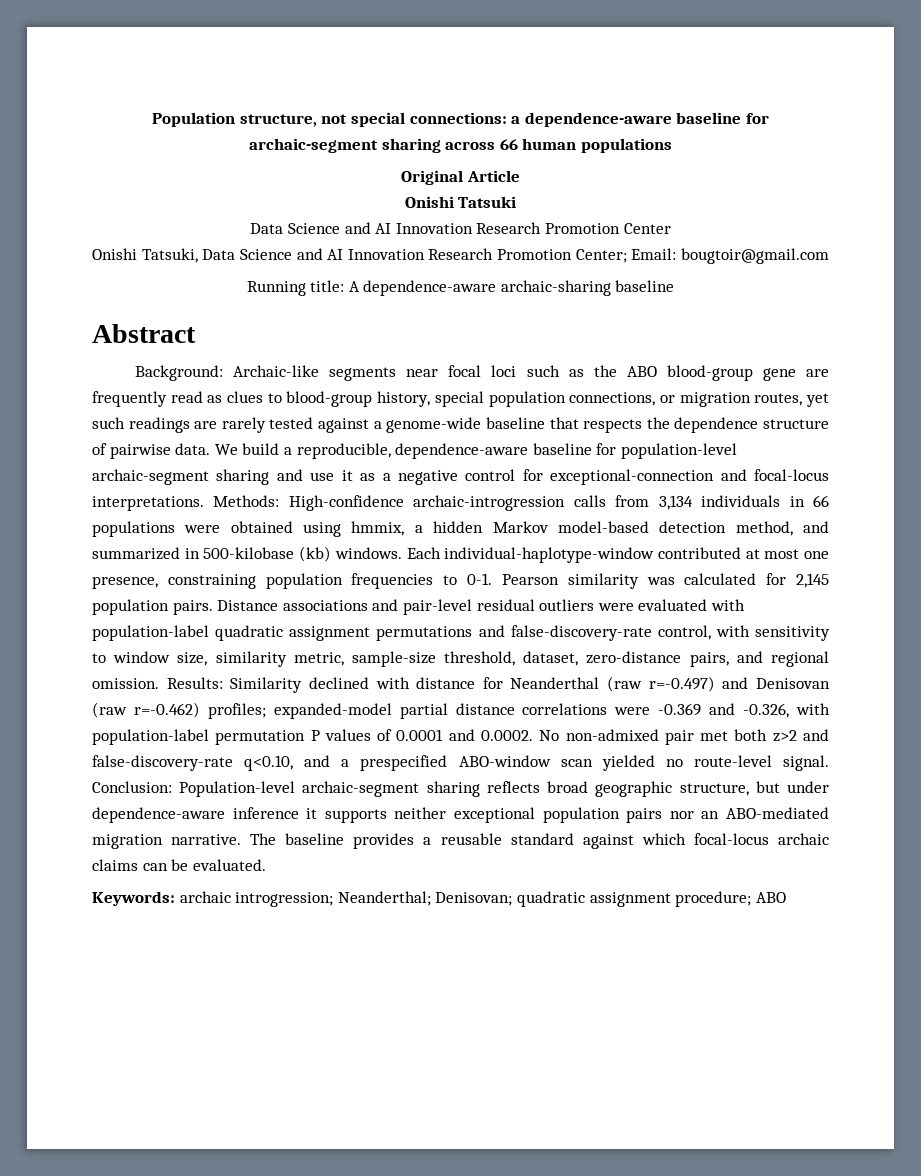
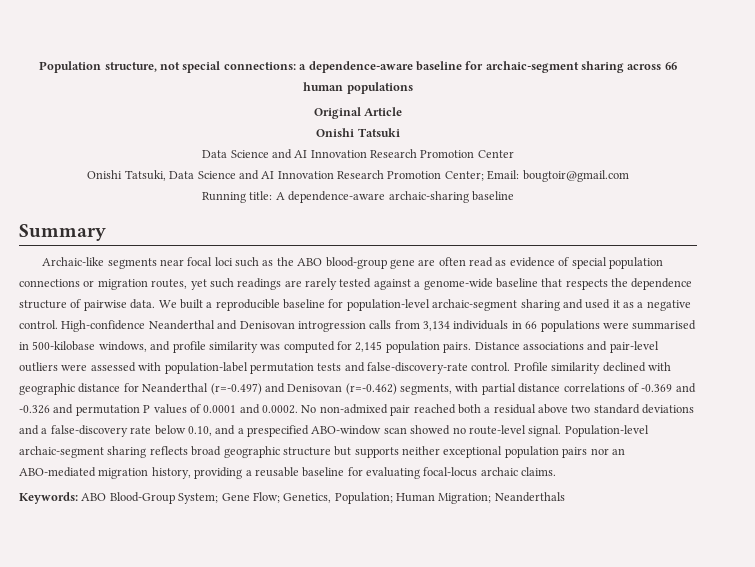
- Abstract
- Background: Archaic-like segments near focal loci such as the ABO blood-group gene are frequently read as clues to blood-group history, special population connections, or migration routes, yet such readings are rarely tested against a genome-wide baseline that respects the dependence structure of pairwise data.
+ Summary
+ Archaic-like segments near focal loci such as the ABO blood-group gene are often read as evidence of special population connections or migration routes, yet such readings are rarely tested against a genome-wide baseline that respects the dependence structure of pairwise data.
- We build a reproducible, dependence-aware baseline for population-level archaic-segment sharing and use it as a negative control for exceptional-connection and focal-locus interpretations. Methods: High-confidence archaic-introgression calls from 3,134 individuals in 66 populations were obtained using hmmix, a hidden Markov model-based detection method, and summarized in 500-kilobase (kb) windows. Each individual-haplotype-window contributed at most one presence, constraining population frequencies to 0-1. Pearson similarity was calculated for 2,145 population pairs.
+ We built a reproducible baseline for population-level archaic-segment sharing and used it as a negative control. High-confidence Neanderthal and Denisovan introgression calls from 3,134 individuals in 66 populations were summarised in 500-kilobase windows, and profile similarity was computed for 2,145 population pairs.
- Distance associations and pair-level residual outliers were evaluated with population-label quadratic assignment permutations and false-discovery-rate control, with sensitivity to window size, similarity metric, sample-size threshold, dataset, zero-distance pairs, and regional omission. Results: Similarity declined with distance for Neanderthal (raw r=-0.497) and Denisovan (raw r=-0.462) profiles; expanded-model partial distance correlations were -0.369 and -0.326, with population-label permutation P values of 0.0001 and 0.0002. No non-admixed pair met both z>2 and false-discovery-rate q<0.10, and a prespecified ABO-window scan yielded no route-level signal.
+ Distance associations and pair-level outliers were assessed with population-label permutation tests and false-discovery-rate control. Profile similarity declined with geographic distance for Neanderthal (r=-0.497) and Denisovan (r=-0.462) segments, with partial distance correlations of -0.369 and -0.326 and permutation P values of 0.0001 and 0.0002. No non-admixed pair reached both a residual above two standard deviations and a false-discovery rate below 0.10, and a prespecified ABO-window scan showed no route-level signal.
- Conclusion: Population-level archaic-segment sharing reflects broad geographic structure, but under dependence-aware inference it supports neither exceptional population pairs nor an ABO-mediated migration narrative. The baseline provides a reusable standard against which focal-locus archaic claims can be evaluated.
- Keywords: archaic introgression; Neanderthal; Denisovan; quadratic assignment procedure; ABO
+ Population-level archaic-segment sharing reflects broad geographic structure but supports neither exceptional population pairs nor an ABO-mediated migration history, providing a reusable baseline for evaluating focal-locus archaic claims.
+ Keywords: ABO Blood-Group System; Gene Flow; Genetics, Population; Human Migration; Neanderthals

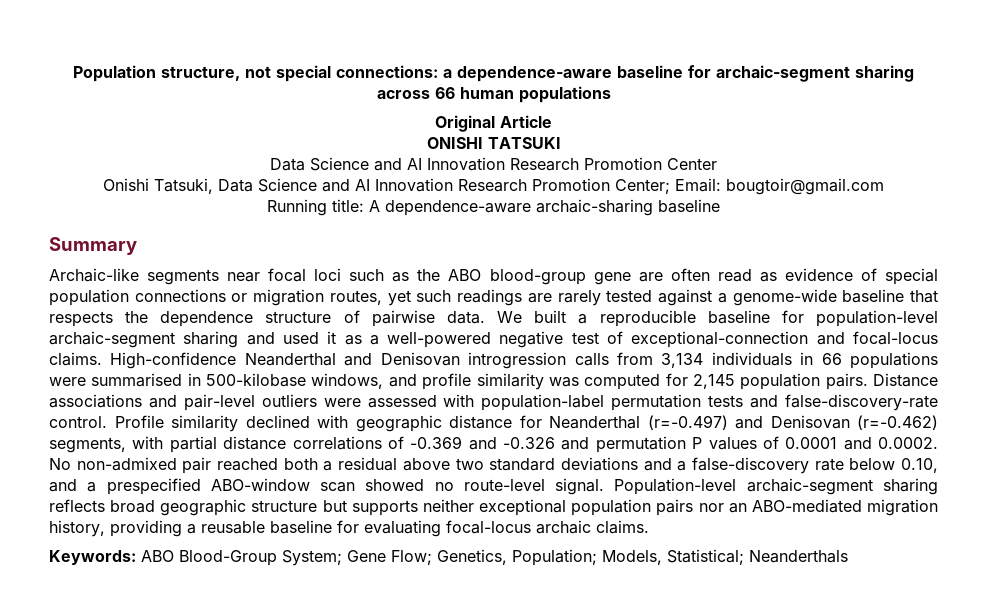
- Onishi Tatsuki
+ ONISHI TATSUKI
- We built a reproducible baseline for population-level archaic-segment sharing and used it as a negative control.
+ We built a reproducible baseline for population-level archaic-segment sharing and used it as a well-powered negative test of exceptional-connection and focal-locus claims.
- Keywords: ABO Blood-Group System; Gene Flow; Genetics, Population; Human Migration; Neanderthals
+ Keywords: ABO Blood-Group System; Gene Flow; Genetics, Population; Models, Statistical; Neanderthals

